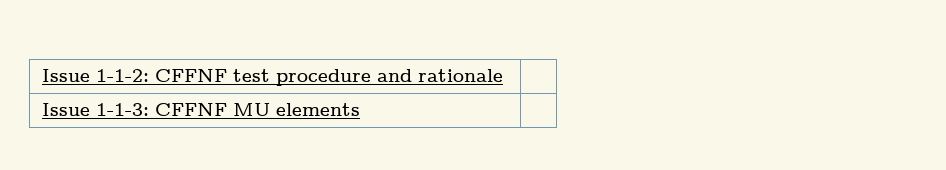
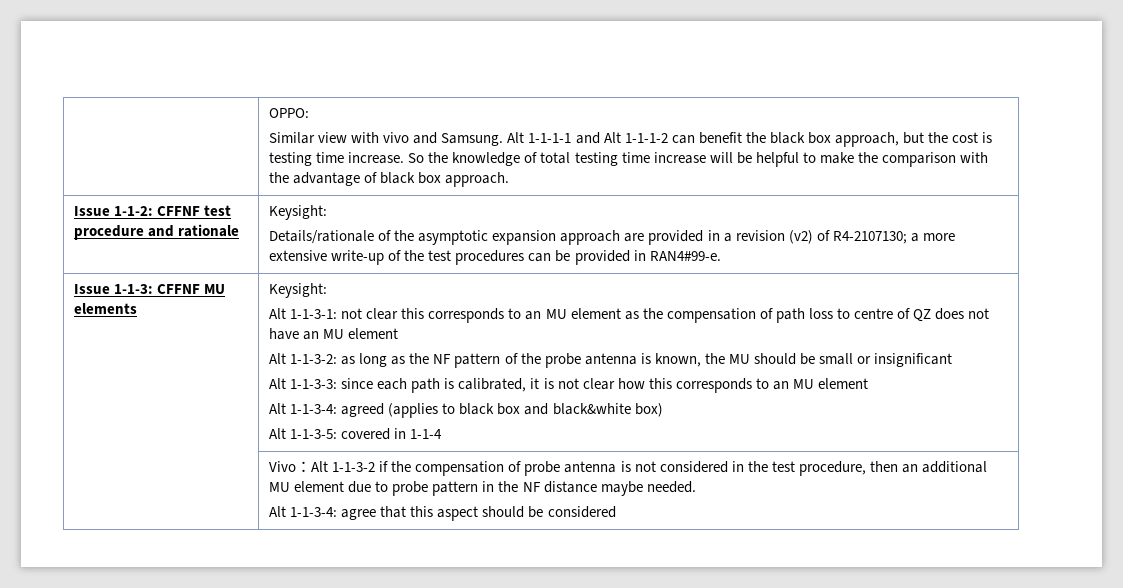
+ OPPO:
+ Similar view with vivo and Samsung. Alt 1-1-1-1 and Alt 1-1-1-2 can benefit the black box approach, but the cost is testing time increase. So the knowledge of total testing time increase will be helpful to make the comparison with the advantage of black box approach.
- Issue 1-1-2: CFFNF test procedure and rationale
+ Issue 1-1-2: CFFNF test procedure and rationale | Keysight:
+ Details/rationale of the asymptotic expansion approach are provided in a revision (v2) of R4-2107130; a more extensive write-up of the test procedures can be provided in RAN4#99-e.
- Issue 1-1-3: CFFNF MU elements
+ Issue 1-1-3: CFFNF MU elements | Keysight:
+ Alt 1-1-3-1: not clear this corresponds to an MU element as the compensation of path loss to centre of QZ does not have an MU element
+ Alt 1-1-3-2: as long as the NF pattern of the probe antenna is known, the MU should be small or insignificant
+ Alt 1-1-3-3: since each path is calibrated, it is not clear how this corresponds to an MU element
+ Alt 1-1-3-4: agreed (applies to black box and black&white box)
+ Alt 1-1-3-5: covered in 1-1-4
+ | Vivo：Alt 1-1-3-2 if the compensation of probe antenna is not considered in the test procedure, then an additional MU element due to probe pattern in the NF distance maybe needed.
+ Alt 1-1-3-4: agree that this aspect should be considered

